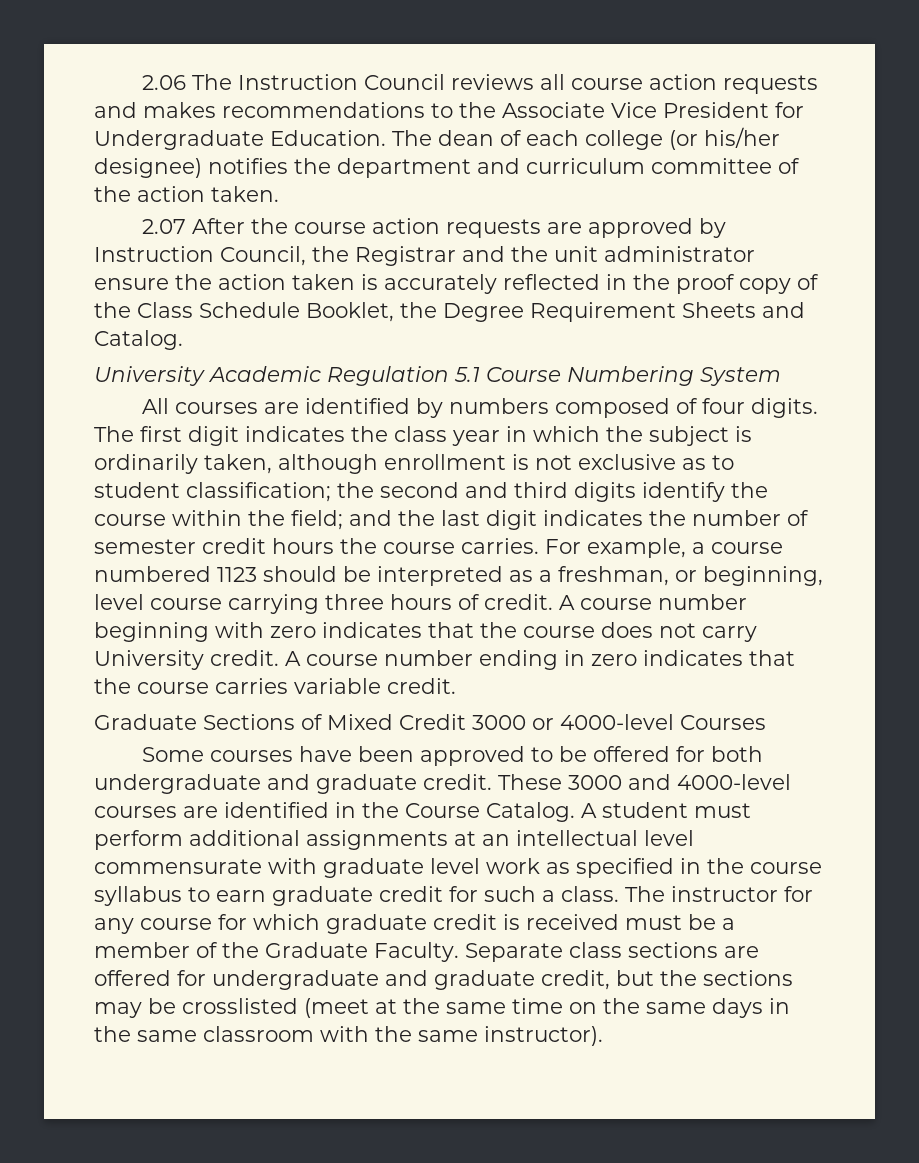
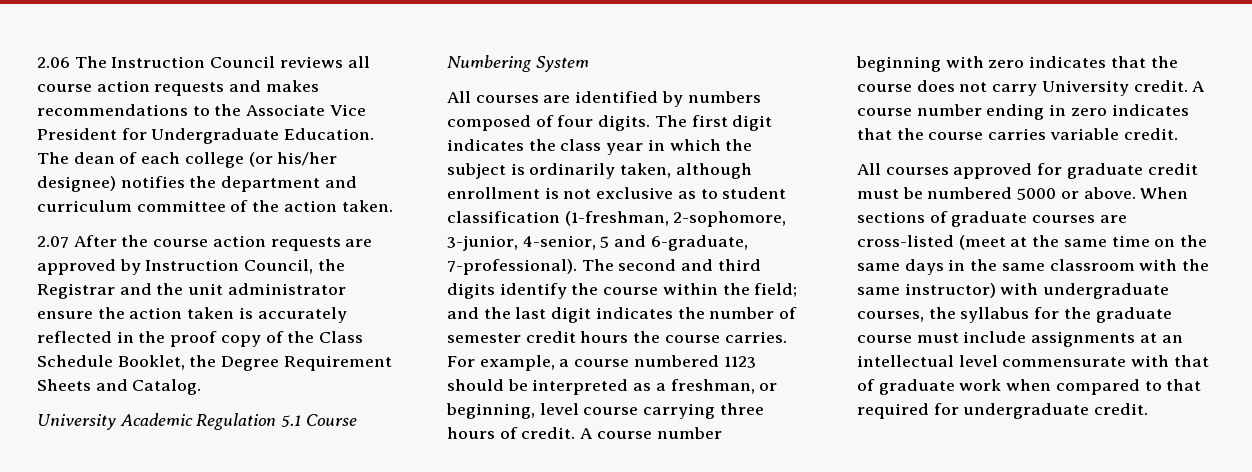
- The first digit indicates the class year in which the subject is ordinarily taken, although enrollment is not exclusive as to student classification; the second and third digits identify the course within the field; and the last digit indicates the number of semester credit hours the course carries.
+ The first digit indicates the class year in which the subject is ordinarily taken, although enrollment is not exclusive as to student classification (1-freshman, 2-sophomore, 3-junior, 4-senior, 5 and 6-graduate, 7-professional). The second and third digits identify the course within the field; and the last digit indicates the number of semester credit hours the course carries.
- Graduate Sections of Mixed Credit 3000 or 4000-level Courses
- Some courses have been approved to be offered for both undergraduate and graduate credit. These 3000 and 4000-level courses are identified in the Course Catalog. A student must perform additional assignments at an intellectual level commensurate with graduate level work as specified in the course syllabus to earn graduate credit for such a class. The instructor for any course for which graduate credit is received must be a member of the Graduate Faculty. Separate class sections are offered for undergraduate and graduate credit, but the sections may be crosslisted (meet at the same time on the same days in the same classroom with the same instructor).
+ All courses approved for graduate credit must be numbered 5000 or above. When sections of graduate courses are cross-listed (meet at the same time on the same days in the same classroom with the same instructor) with undergraduate courses, the syllabus for the graduate course must include assignments at an intellectual level commensurate with that of graduate work when compared to that required for undergraduate credit.

